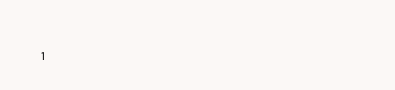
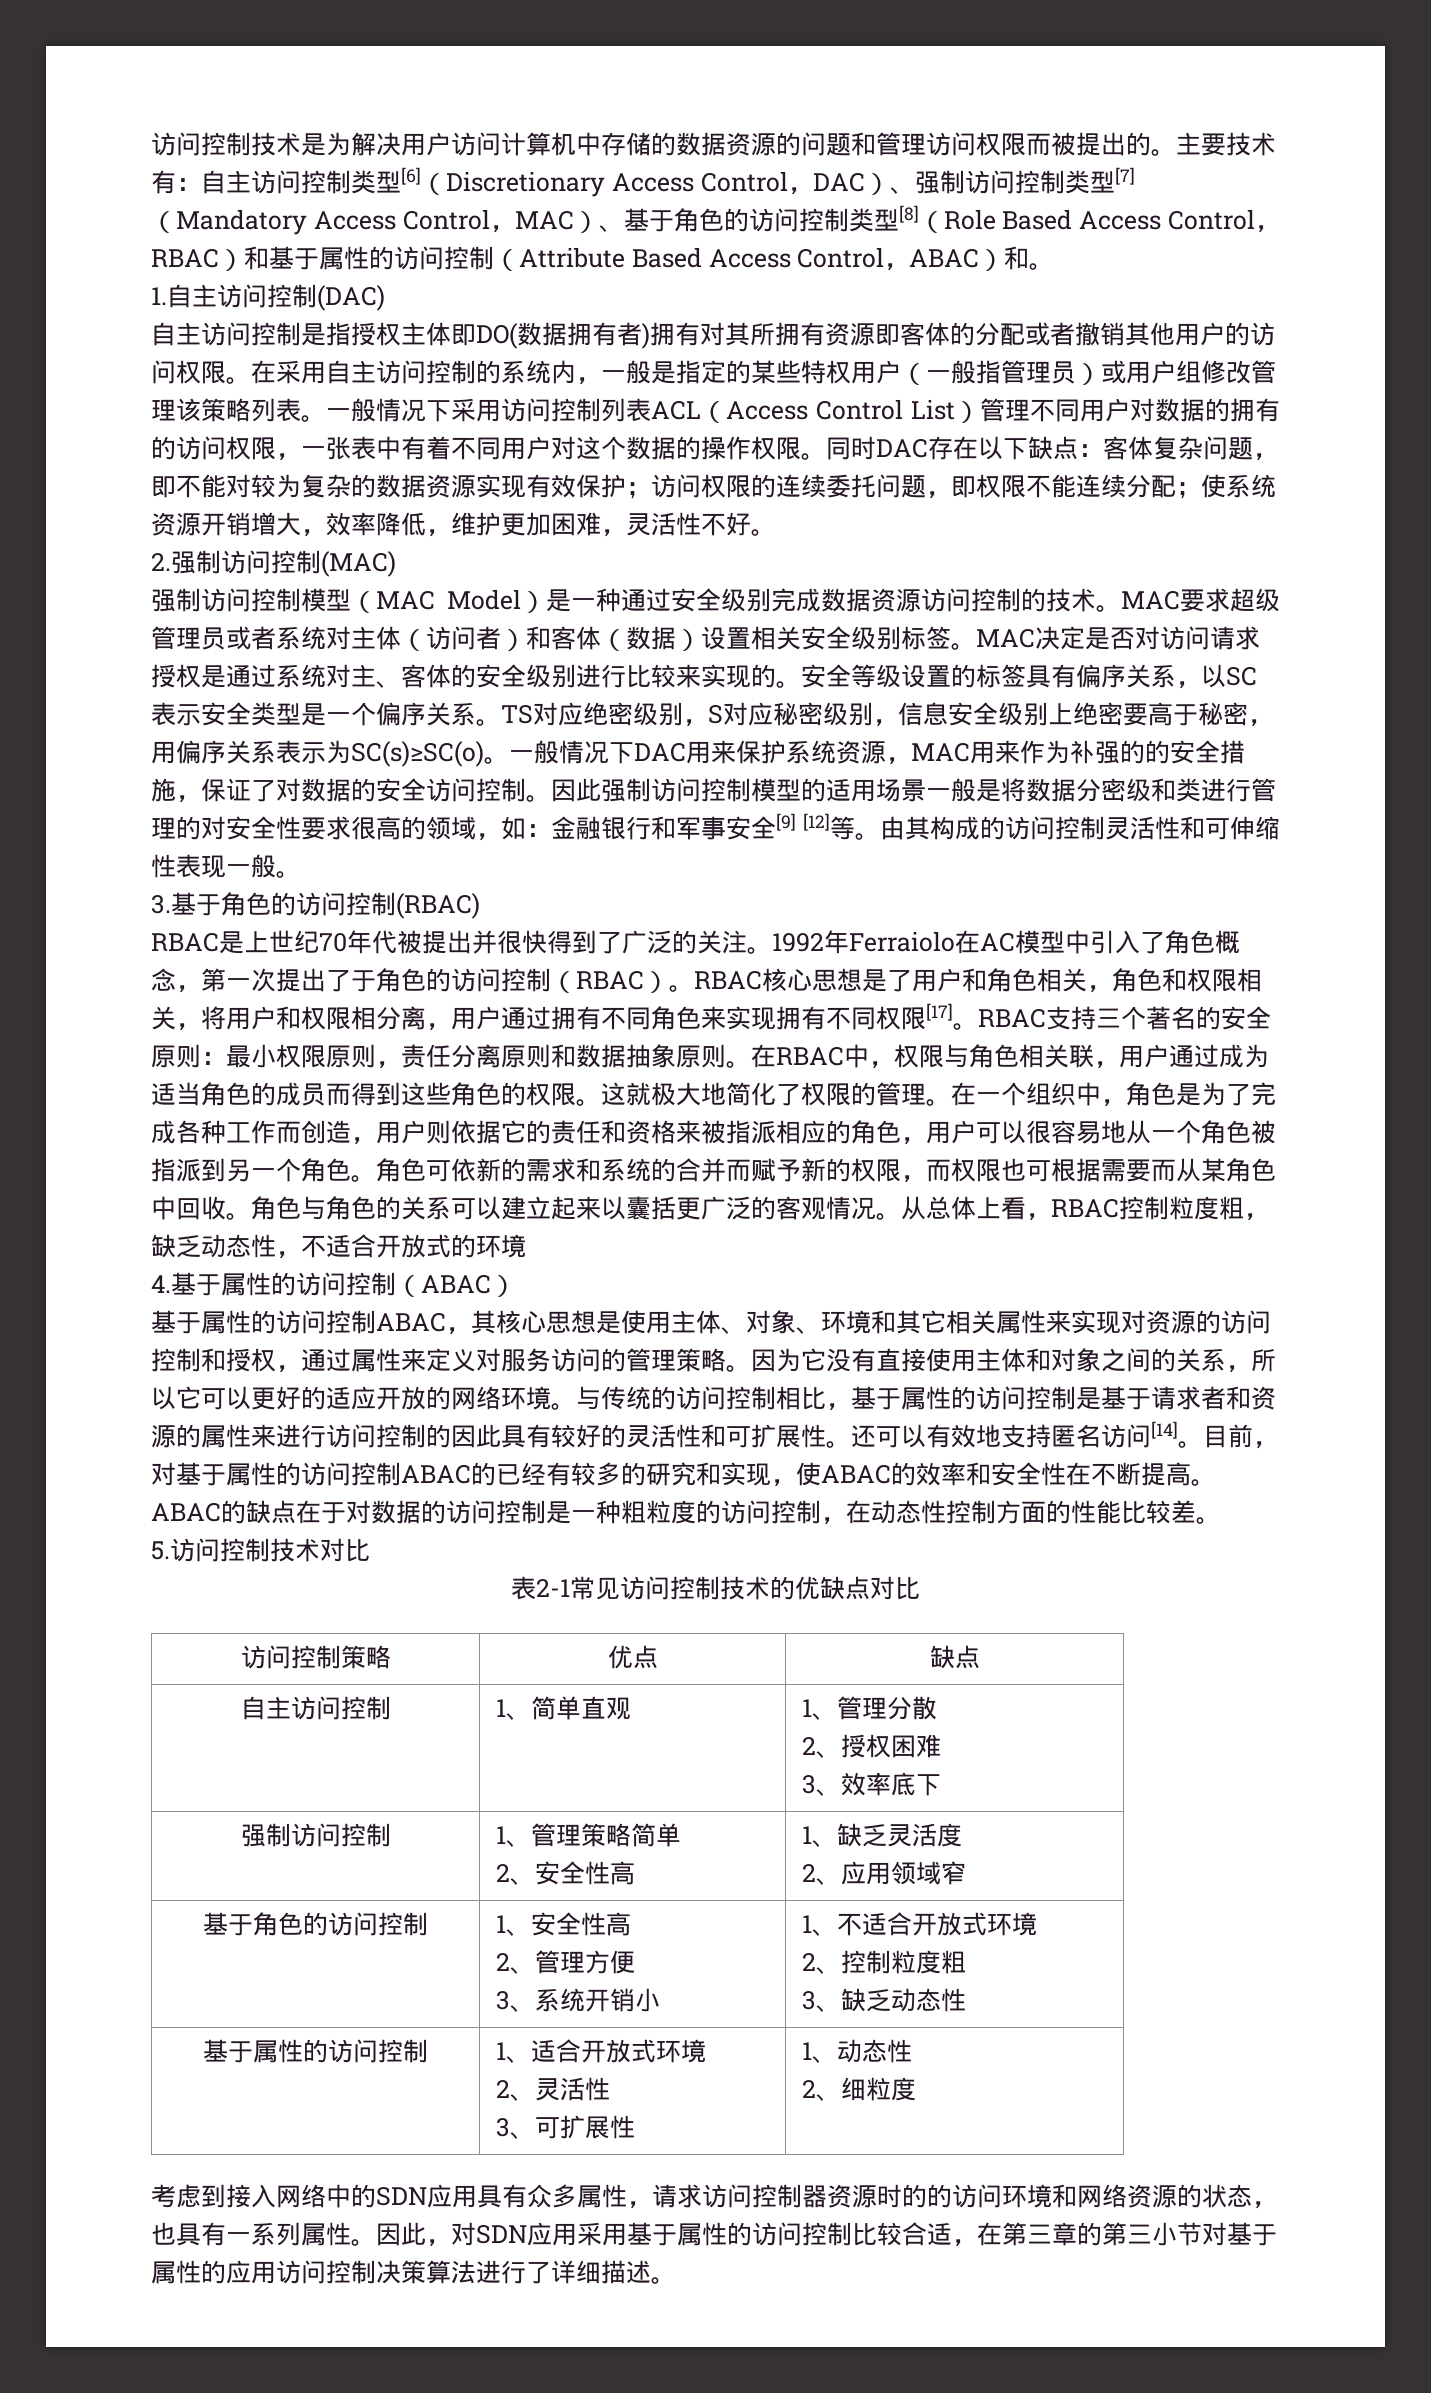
- 1
+ 访问控制技术是为解决用户访问计算机中存储的数据资源的问题和管理访问权限而被提出的。主要技术有：自主访问控制类型[6]（Discretionary Access Control，DAC）、强制访问控制类型[7]（Mandatory Access Control，MAC）、基于角色的访问控制类型[8]（Role Based Access Control，RBAC）和基于属性的访问控制（Attribute Based Access Control，ABAC）和。
+ 1.自主访问控制(DAC)
+ 自主访问控制是指授权主体即DO(数据拥有者)拥有对其所拥有资源即客体的分配或者撤销其他用户的访问权限。在采用自主访问控制的系统内，一般是指定的某些特权用户（一般指管理员）或用户组修改管理该策略列表。一般情况下采用访问控制列表ACL（Access Control List）管理不同用户对数据的拥有的访问权限，一张表中有着不同用户对这个数据的操作权限。同时DAC存在以下缺点：客体复杂问题，即不能对较为复杂的数据资源实现有效保护；访问权限的连续委托问题，即权限不能连续分配；使系统资源开销增大，效率降低，维护更加困难，灵活性不好。
+ 2.强制访问控制(MAC)
+ 强制访问控制模型（MAC Model）是一种通过安全级别完成数据资源访问控制的技术。MAC要求超级管理员或者系统对主体（访问者）和客体（数据）设置相关安全级别标签。MAC决定是否对访问请求授权是通过系统对主、客体的安全级别进行比较来实现的。安全等级设置的标签具有偏序关系，以SC表示安全类型是一个偏序关系。TS对应绝密级别，S对应秘密级别，信息安全级别上绝密要高于秘密，用偏序关系表示为SC(s)≥SC(o)。一般情况下DAC用来保护系统资源，MAC用来作为补强的的安全措施，保证了对数据的安全访问控制。因此强制访问控制模型的适用场景一般是将数据分密级和类进行管理的对安全性要求很高的领域，如：金融银行和军事安全[9] [12]等。由其构成的访问控制灵活性和可伸缩性表现一般。
+ 3.基于角色的访问控制(RBAC)
+ RBAC是上世纪70年代被提出并很快得到了广泛的关注。1992年Ferraiolo在AC模型中引入了角色概念，第一次提出了于角色的访问控制（RBAC）。RBAC核心思想是了用户和角色相关，角色和权限相关，将用户和权限相分离，用户通过拥有不同角色来实现拥有不同权限[17]。RBAC支持三个著名的安全原则：最小权限原则，责任分离原则和数据抽象原则。在RBAC中，权限与角色相关联，用户通过成为适当角色的成员而得到这些角色的权限。这就极大地简化了权限的管理。在一个组织中，角色是为了完成各种工作而创造，用户则依据它的责任和资格来被指派相应的角色，用户可以很容易地从一个角色被指派到另一个角色。角色可依新的需求和系统的合并而赋予新的权限，而权限也可根据需要而从某角色中回收。角色与角色的关系可以建立起来以囊括更广泛的客观情况。从总体上看，RBAC控制粒度粗，缺乏动态性，不适合开放式的环境
+ 4.基于属性的访问控制（ABAC）
+ 基于属性的访问控制ABAC，其核心思想是使用主体、对象、环境和其它相关属性来实现对资源的访问控制和授权，通过属性来定义对服务访问的管理策略。因为它没有直接使用主体和对象之间的关系，所以它可以更好的适应开放的网络环境。与传统的访问控制相比，基于属性的访问控制是基于请求者和资源的属性来进行访问控制的因此具有较好的灵活性和可扩展性。还可以有效地支持匿名访问[14]。目前，对基于属性的访问控制ABAC的已经有较多的研究和实现，使ABAC的效率和安全性在不断提高。ABAC的缺点在于对数据的访问控制是一种粗粒度的访问控制，在动态性控制方面的性能比较差。
+ 5.访问控制技术对比
+ 表2-1常见访问控制技术的优缺点对比
+ 访问控制策略 | 优点 | 缺点
+ 自主访问控制 | 1、简单直观 | 1、管理分散
+ 2、授权困难
+ 3、效率底下
+ 强制访问控制 | 1、管理策略简单
+ 2、安全性高 | 1、缺乏灵活度
+ 2、应用领域窄
+ 基于角色的访问控制 | 1、安全性高
+ 2、管理方便
+ 3、系统开销小 | 1、不适合开放式环境
+ 2、控制粒度粗
+ 3、缺乏动态性
+ 基于属性的访问控制 | 1、适合开放式环境
+ 2、灵活性
+ 3、可扩展性 | 1、动态性
+ 2、细粒度
+ 考虑到接入网络中的SDN应用具有众多属性，请求访问控制器资源时的的访问环境和网络资源的状态，也具有一系列属性。因此，对SDN应用采用基于属性的访问控制比较合适，在第三章的第三小节对基于属性的应用访问控制决策算法进行了详细描述。

